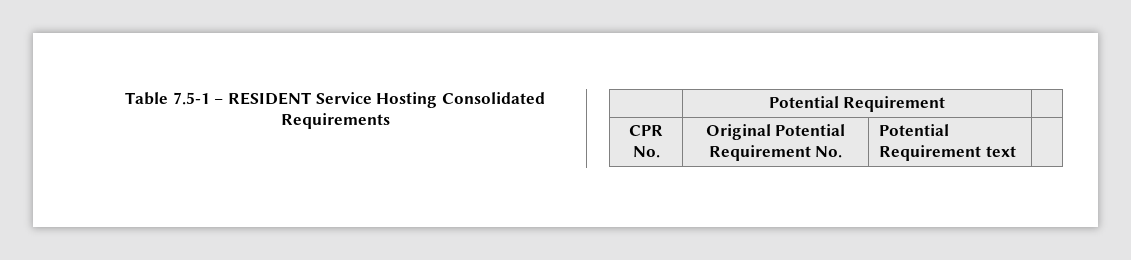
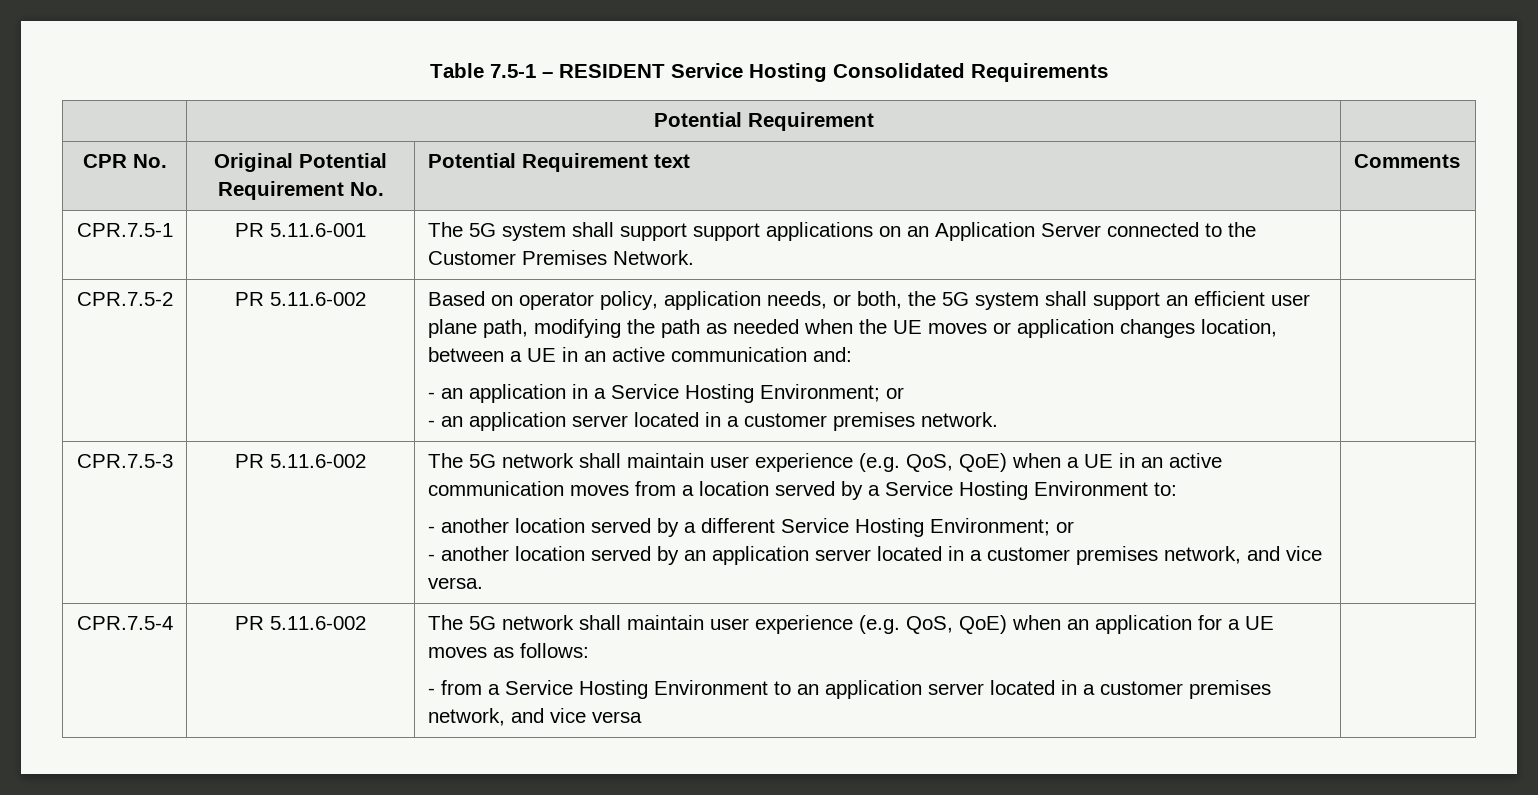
- CPR No. | Original Potential Requirement No. | Potential Requirement text |
+ CPR No. | Original Potential Requirement No. | Potential Requirement text | Comments
+ CPR.7.5-1 | PR 5.11.6-001 | The 5G system shall support support applications on an Application Server connected to the Customer Premises Network. |
+ CPR.7.5-2 | PR 5.11.6-002 | Based on operator policy, application needs, or both, the 5G system shall support an efficient user plane path, modifying the path as needed when the UE moves or application changes location, between a UE in an active communication and:
+ - an application in a Service Hosting Environment; or
+ - an application server located in a customer premises network. |
+ CPR.7.5-3 | PR 5.11.6-002 | The 5G network shall maintain user experience (e.g. QoS, QoE) when a UE in an active communication moves from a location served by a Service Hosting Environment to:
+ - another location served by a different Service Hosting Environment; or
+ - another location served by an application server located in a customer premises network, and vice versa. |
+ CPR.7.5-4 | PR 5.11.6-002 | The 5G network shall maintain user experience (e.g. QoS, QoE) when an application for a UE moves as follows:
+ - from a Service Hosting Environment to an application server located in a customer premises network, and vice versa

